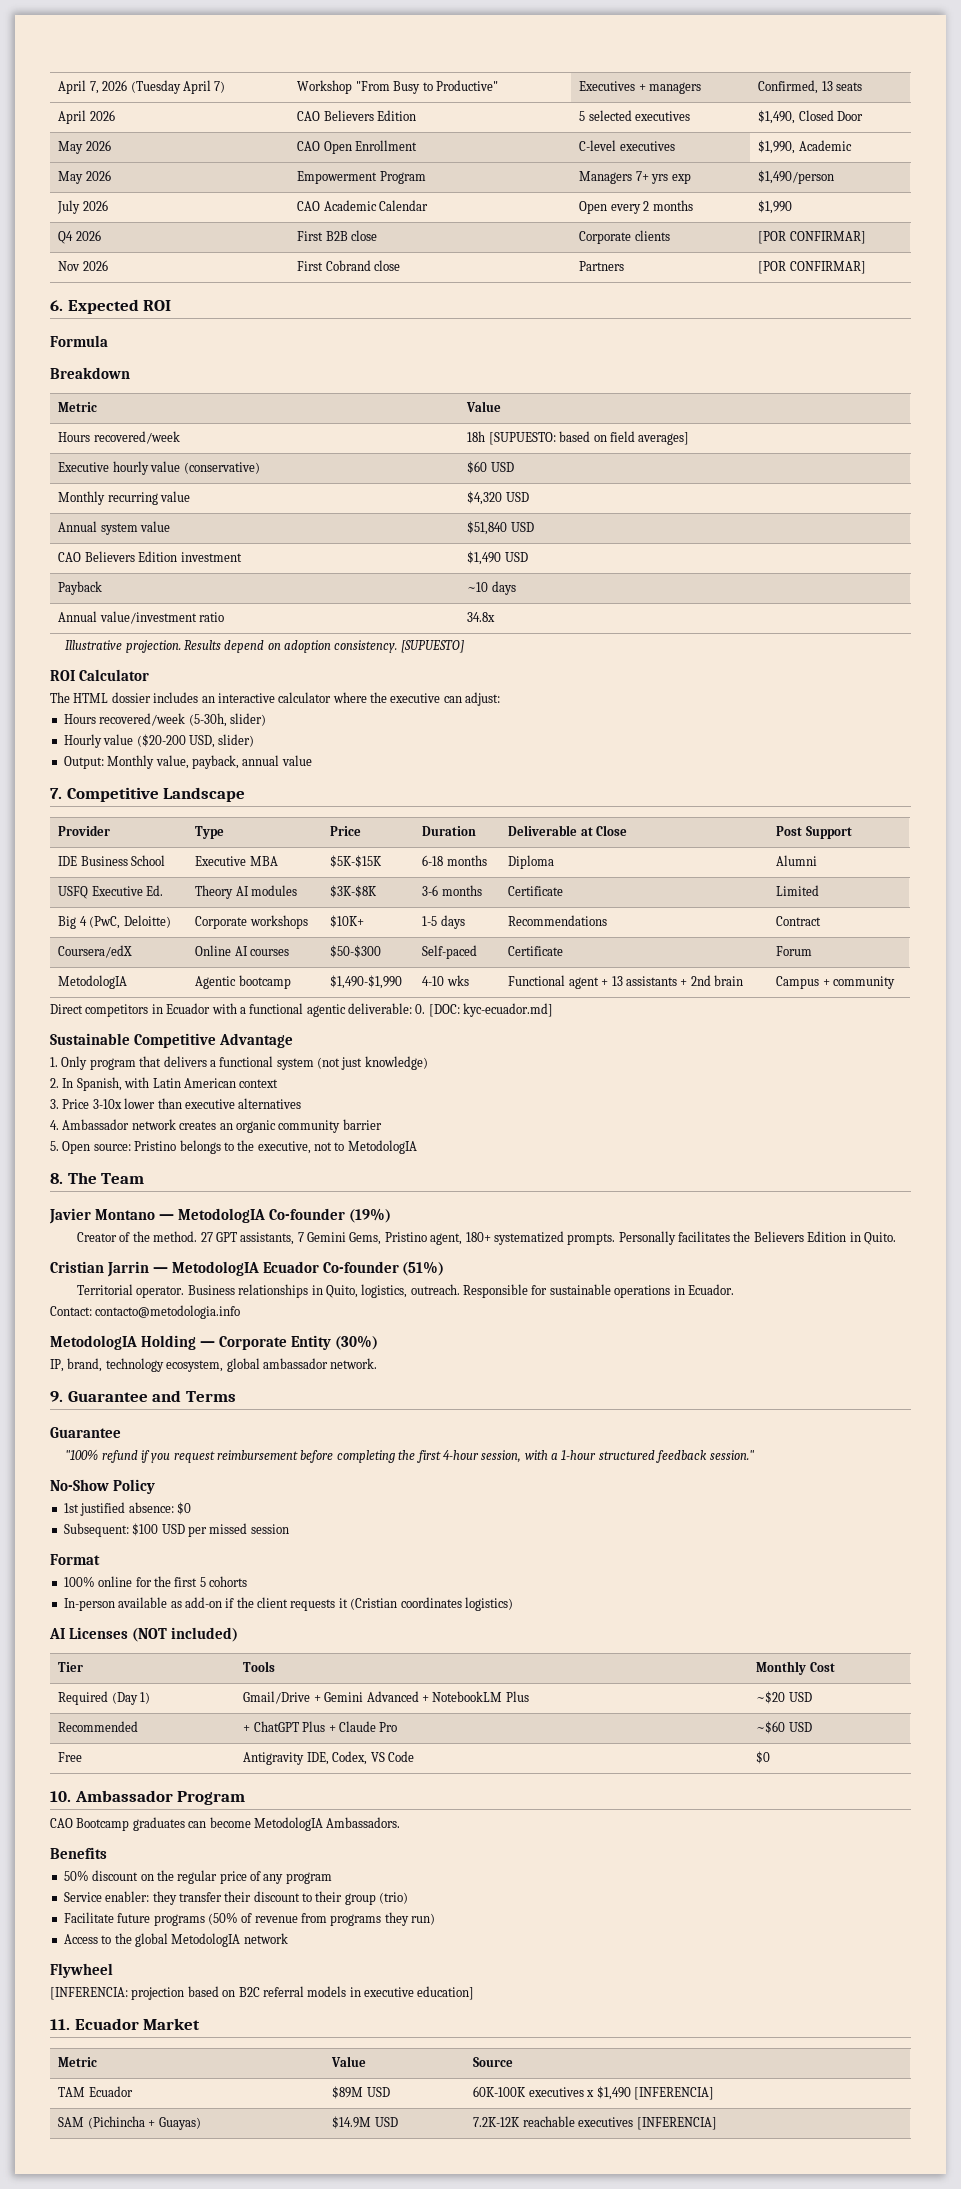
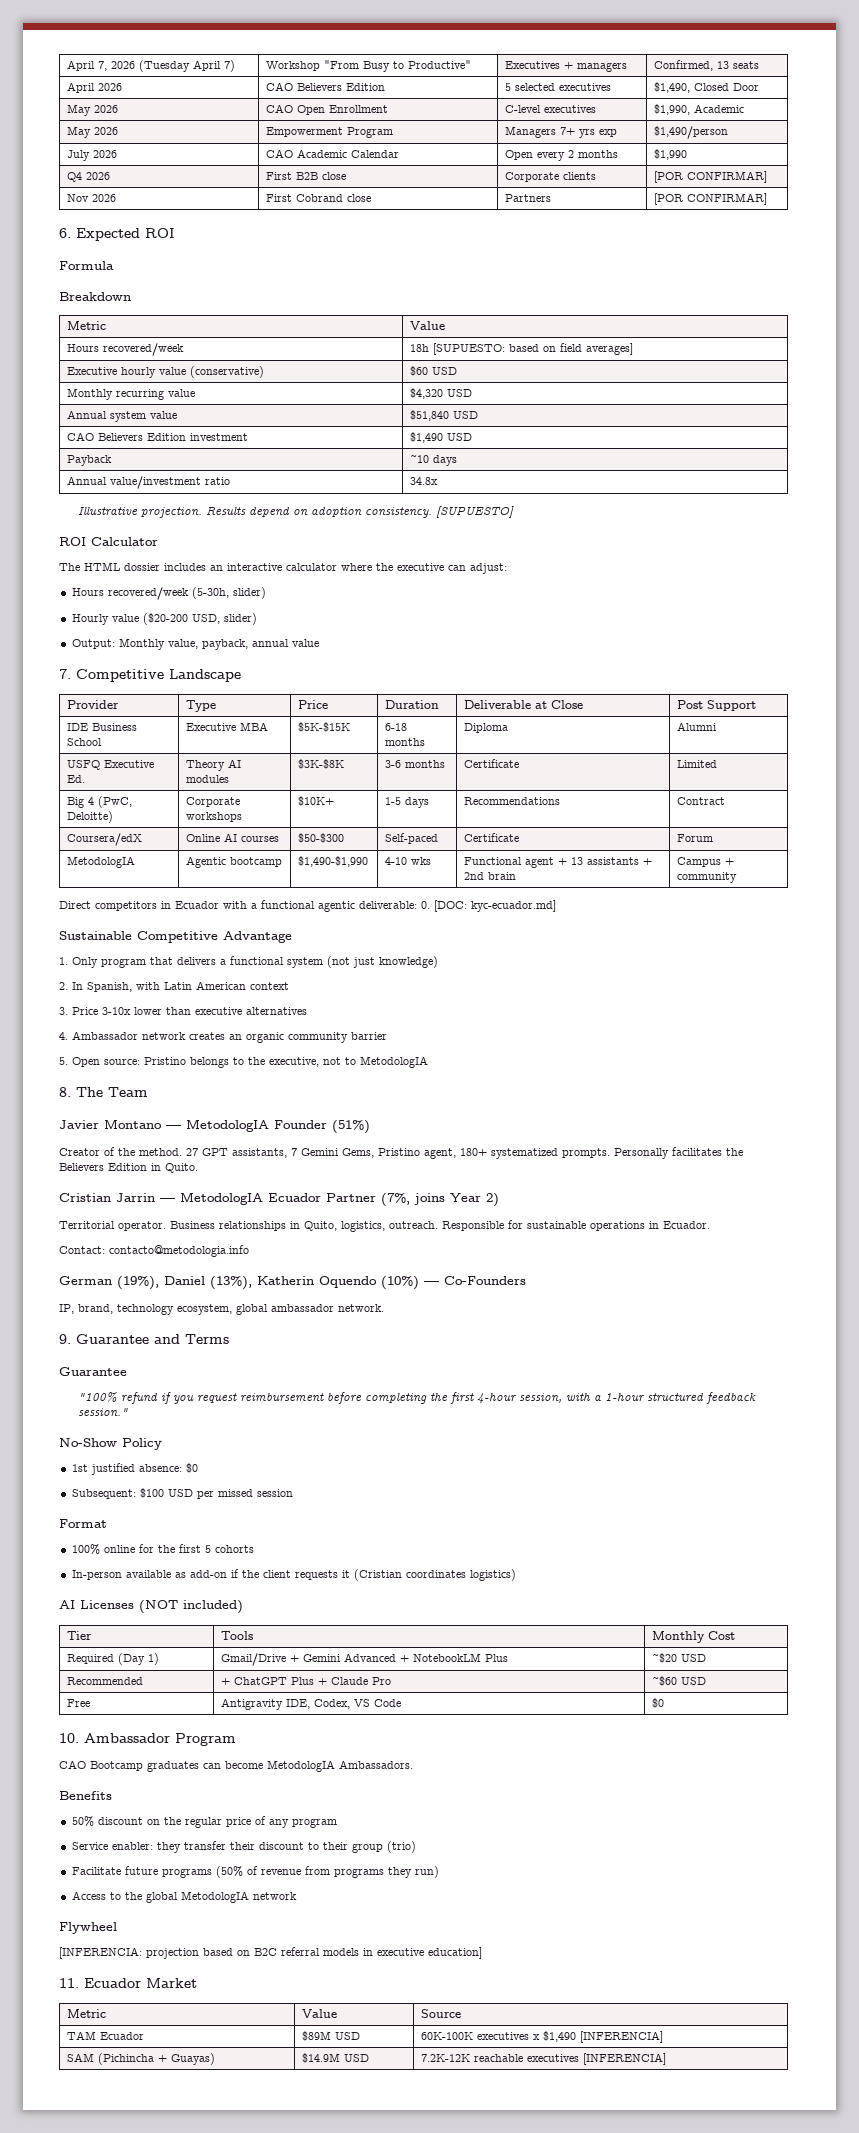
- Javier Montano — MetodologIA Co-founder (19%)
+ Javier Montano — MetodologIA Founder (51%)
- Cristian Jarrin — MetodologIA Ecuador Co-founder (51%)
+ Cristian Jarrin — MetodologIA Ecuador Partner (7%, joins Year 2)
- MetodologIA Holding — Corporate Entity (30%)
+ German (19%), Daniel (13%), Katherin Oquendo (10%) — Co-Founders

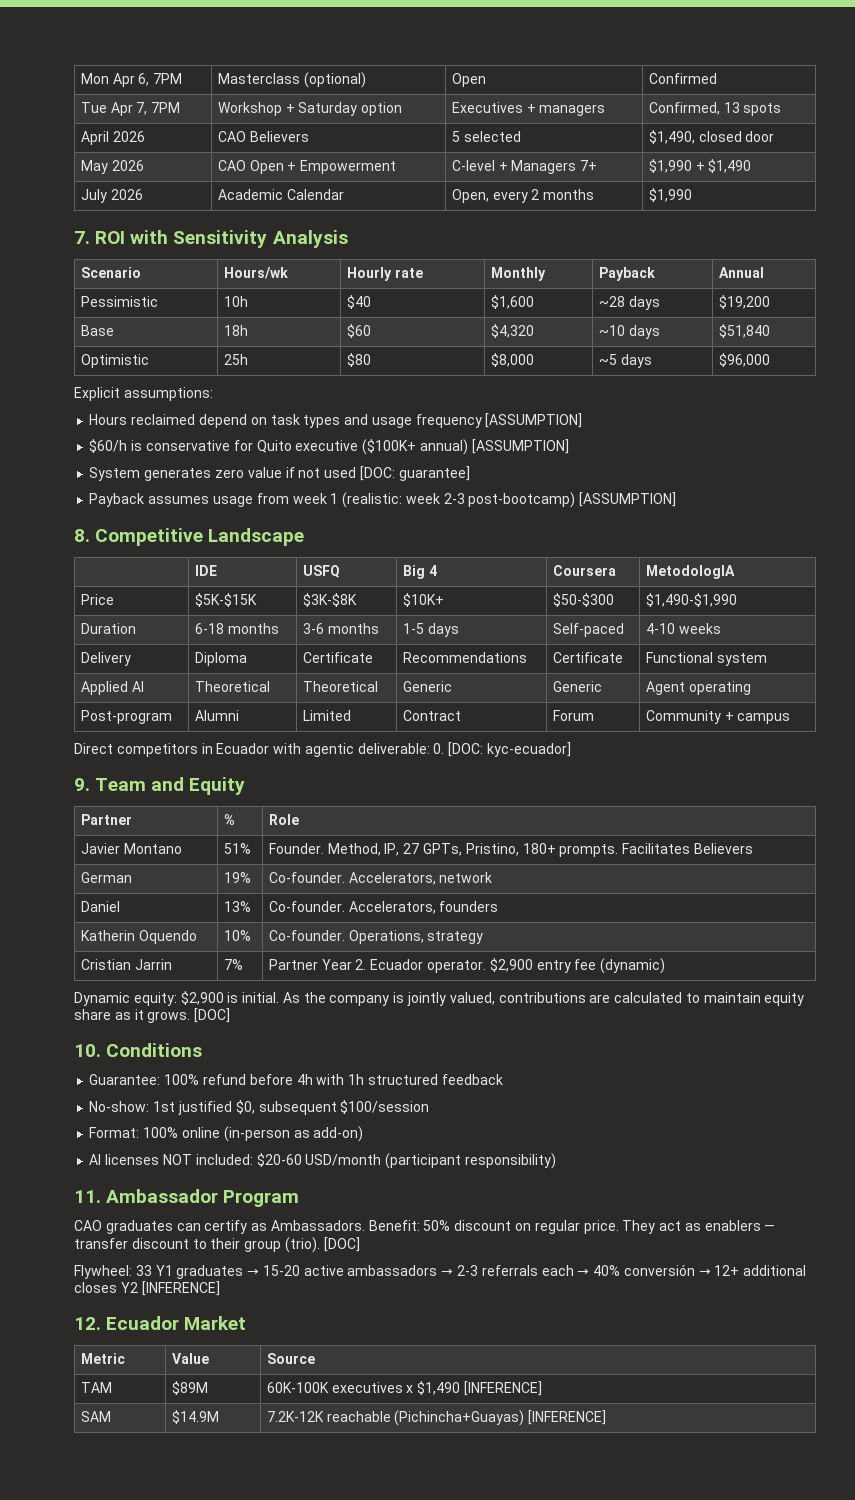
- April 7, 2026 (Tuesday April 7) | Workshop "From Busy to Productive" | Executives + managers | Confirmed, 13 seats
+ Mon Apr 6, 7PM | Masterclass (optional) | Open | Confirmed
+ Tue Apr 7, 7PM | Workshop + Saturday option | Executives + managers | Confirmed, 13 spots
- April 2026 | CAO Believers Edition | 5 selected executives | $1,490, Closed Door
+ April 2026 | CAO Believers | 5 selected | $1,490, closed door
- May 2026 | CAO Open Enrollment | C-level executives | $1,990, Academic
- May 2026 | Empowerment Program | Managers 7+ yrs exp | $1,490/person
+ May 2026 | CAO Open + Empowerment | C-level + Managers 7+ | $1,990 + $1,490
- July 2026 | CAO Academic Calendar | Open every 2 months | $1,990
+ July 2026 | Academic Calendar | Open, every 2 months | $1,990
- Q4 2026 | First B2B close | Corporate clients | [POR CONFIRMAR]
- Nov 2026 | First Cobrand close | Partners | [POR CONFIRMAR]
- 6. Expected ROI
- Formula
- Breakdown
- Metric | Value
- Hours recovered/week | 18h [SUPUESTO: based on field averages]
- Executive hourly value (conservative) | $60 USD
- Monthly recurring value | $4,320 USD
- Annual system value | $51,840 USD
- CAO Believers Edition investment | $1,490 USD
- Payback | ~10 days
- Annual value/investment ratio | 34.8x
- Illustrative projection. Results depend on adoption consistency. [SUPUESTO]
- ROI Calculator
- The HTML dossier includes an interactive calculator where the executive can adjust:
- Hours recovered/week (5-30h, slider)
- Hourly value ($20-200 USD, slider)
- Output: Monthly value, payback, annual value
- 7. Competitive Landscape
- Provider | Type | Price | Duration | Deliverable at Close | Post Support
- IDE Business School | Executive MBA | $5K-$15K | 6-18 months | Diploma | Alumni
- USFQ Executive Ed. | Theory AI modules | $3K-$8K | 3-6 months | Certificate | Limited
- Big 4 (PwC, Deloitte) | Corporate workshops | $10K+ | 1-5 days | Recommendations | Contract
- Coursera/edX | Online AI courses | $50-$300 | Self-paced | Certificate | Forum
- MetodologIA | Agentic bootcamp | $1,490-$1,990 | 4-10 wks | Functional agent + 13 assistants + 2nd brain | Campus + community
+ 7. ROI with Sensitivity Analysis
+ Scenario | Hours/wk | Hourly rate | Monthly | Payback | Annual
+ Pessimistic | 10h | $40 | $1,600 | ~28 days | $19,200
+ Base | 18h | $60 | $4,320 | ~10 days | $51,840
+ Optimistic | 25h | $80 | $8,000 | ~5 days | $96,000
+ Explicit assumptions:
+ Hours reclaimed depend on task types and usage frequency [ASSUMPTION]
+ $60/h is conservative for Quito executive ($100K+ annual) [ASSUMPTION]
+ System generates zero value if not used [DOC: guarantee]
+ Payback assumes usage from week 1 (realistic: week 2-3 post-bootcamp) [ASSUMPTION]
+ 8. Competitive Landscape
+ | IDE | USFQ | Big 4 | Coursera | MetodologIA
+ Price | $5K-$15K | $3K-$8K | $10K+ | $50-$300 | $1,490-$1,990
+ Duration | 6-18 months | 3-6 months | 1-5 days | Self-paced | 4-10 weeks
+ Delivery | Diploma | Certificate | Recommendations | Certificate | Functional system
+ Applied AI | Theoretical | Theoretical | Generic | Generic | Agent operating
+ Post-program | Alumni | Limited | Contract | Forum | Community + campus
- Direct competitors in Ecuador with a functional agentic deliverable: 0. [DOC: kyc-ecuador.md]
- Sustainable Competitive Advantage
- 1. Only program that delivers a functional system (not just knowledge)
- 2. In Spanish, with Latin American context
- 3. Price 3-10x lower than executive alternatives
- 4. Ambassador network creates an organic community barrier
- 5. Open source: Pristino belongs to the executive, not to MetodologIA
- 8. The Team
- Javier Montano — MetodologIA Founder (51%)
- Creator of the method. 27 GPT assistants, 7 Gemini Gems, Pristino agent, 180+ systematized prompts. Personally facilitates the Believers Edition in Quito.
- Cristian Jarrin — MetodologIA Ecuador Partner (7%, joins Year 2)
- Territorial operator. Business relationships in Quito, logistics, outreach. Responsible for sustainable operations in Ecuador.
- Contact: contacto@metodologia.info
- German (19%), Daniel (13%), Katherin Oquendo (10%) — Co-Founders
- IP, brand, technology ecosystem, global ambassador network.
- 9. Guarantee and Terms
- Guarantee
- "100% refund if you request reimbursement before completing the first 4-hour session, with a 1-hour structured feedback session."
- No-Show Policy
- 1st justified absence: $0
- Subsequent: $100 USD per missed session
- Format
- 100% online for the first 5 cohorts
- In-person available as add-on if the client requests it (Cristian coordinates logistics)
- AI Licenses (NOT included)
- Tier | Tools | Monthly Cost
- Required (Day 1) | Gmail/Drive + Gemini Advanced + NotebookLM Plus | ~$20 USD
- Recommended | + ChatGPT Plus + Claude Pro | ~$60 USD
- Free | Antigravity IDE, Codex, VS Code | $0
- 10. Ambassador Program
+ Direct competitors in Ecuador with agentic deliverable: 0. [DOC: kyc-ecuador]
+ 9. Team and Equity
+ Partner | % | Role
+ Javier Montano | 51% | Founder. Method, IP, 27 GPTs, Pristino, 180+ prompts. Facilitates Believers
+ German | 19% | Co-founder. Accelerators, network
+ Daniel | 13% | Co-founder. Accelerators, founders
+ Katherin Oquendo | 10% | Co-founder. Operations, strategy
+ Cristian Jarrin | 7% | Partner Year 2. Ecuador operator. $2,900 entry fee (dynamic)
+ Dynamic equity: $2,900 is initial. As the company is jointly valued, contributions are calculated to maintain equity share as it grows. [DOC]
+ 10. Conditions
+ Guarantee: 100% refund before 4h with 1h structured feedback
+ No-show: 1st justified $0, subsequent $100/session
+ Format: 100% online (in-person as add-on)
+ AI licenses NOT included: $20-60 USD/month (participant responsibility)
+ 11. Ambassador Program
- CAO Bootcamp graduates can become MetodologIA Ambassadors.
- Benefits
- 50% discount on the regular price of any program
- Service enabler: they transfer their discount to their group (trio)
- Facilitate future programs (50% of revenue from programs they run)
- Access to the global MetodologIA network
- Flywheel
- [INFERENCIA: projection based on B2C referral models in executive education]
- 11. Ecuador Market
+ CAO graduates can certify as Ambassadors. Benefit: 50% discount on regular price. They act as enablers — transfer discount to their group (trio). [DOC]
+ Flywheel: 33 Y1 graduates → 15-20 active ambassadors → 2-3 referrals each → 40% conversión → 12+ additional closes Y2 [INFERENCE]
+ 12. Ecuador Market
- TAM Ecuador | $89M USD | 60K-100K executives x $1,490 [INFERENCIA]
+ TAM | $89M | 60K-100K executives x $1,490 [INFERENCE]
- SAM (Pichincha + Guayas) | $14.9M USD | 7.2K-12K reachable executives [INFERENCIA]
+ SAM | $14.9M | 7.2K-12K reachable (Pichincha+Guayas) [INFERENCE]

